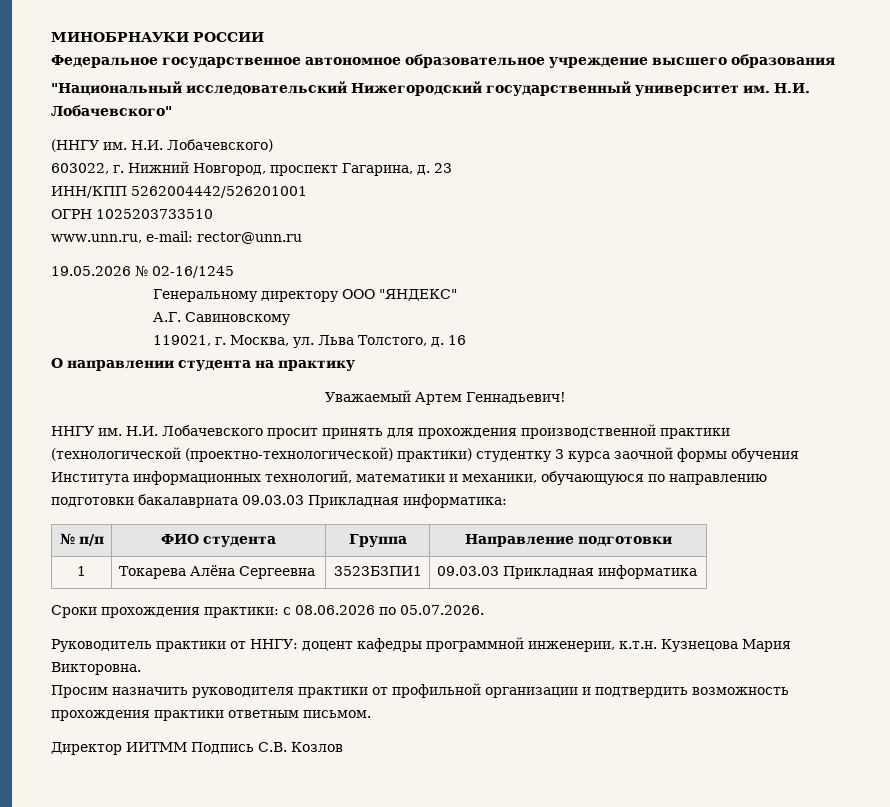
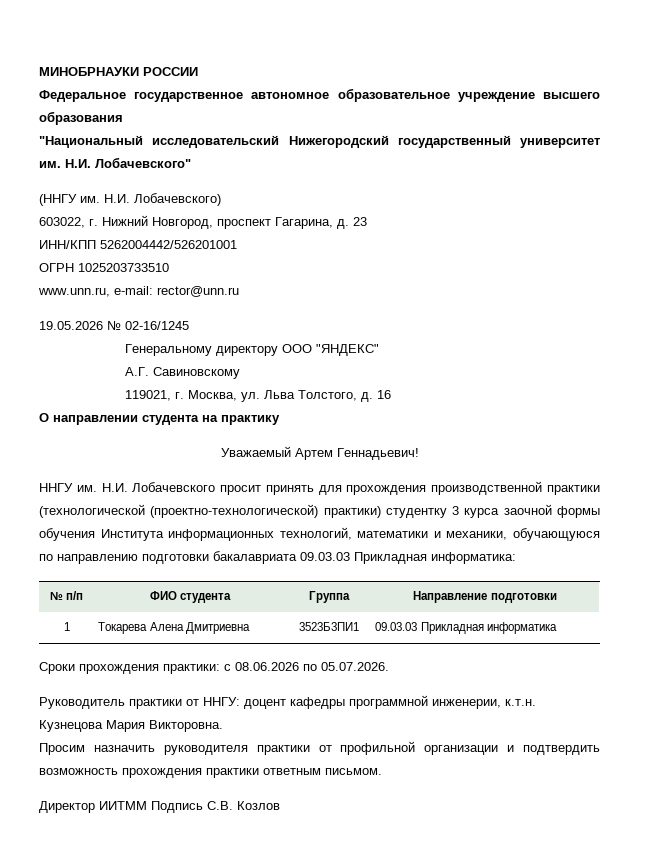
- 1 | Токарева Алёна Сергеевна | 3523Б3ПИ1 | 09.03.03 Прикладная информатика
+ 1 | Токарева Алена Дмитриевна | 3523Б3ПИ1 | 09.03.03 Прикладная информатика

